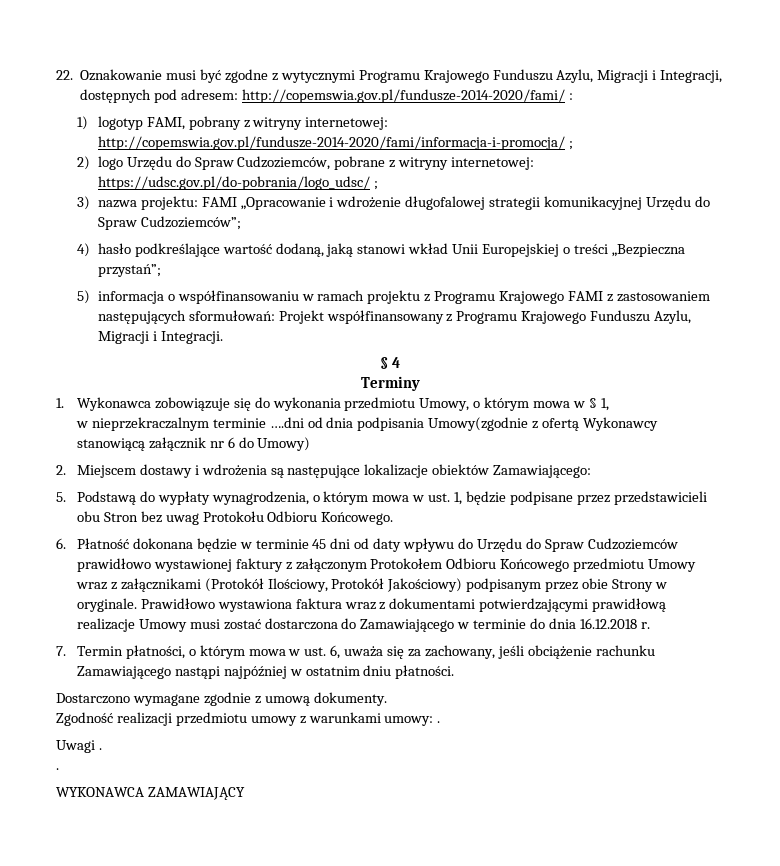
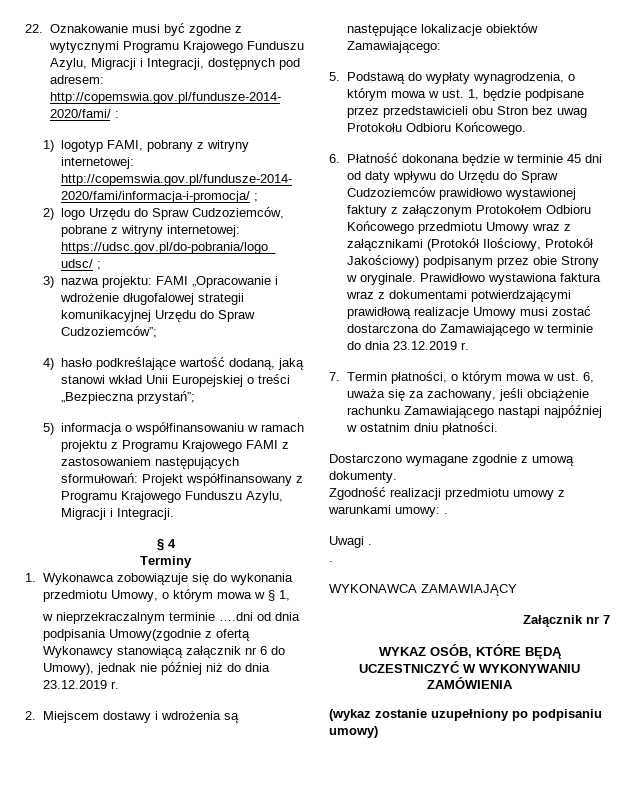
- w nieprzekraczalnym terminie ….dni od dnia podpisania Umowy(zgodnie z ofertą Wykonawcy stanowiącą załącznik nr 6 do Umowy)
+ w nieprzekraczalnym terminie ….dni od dnia podpisania Umowy(zgodnie z ofertą Wykonawcy stanowiącą załącznik nr 6 do Umowy), jednak nie później niż do dnia 23.12.2019 r.
- Prawidłowo wystawiona faktura wraz z dokumentami potwierdzającymi prawidłową realizacje Umowy musi zostać dostarczona do Zamawiającego w terminie do dnia 16.12.2018 r.
+ Prawidłowo wystawiona faktura wraz z dokumentami potwierdzającymi prawidłową realizacje Umowy musi zostać dostarczona do Zamawiającego w terminie do dnia 23.12.2019 r.
+ Załącznik nr 7
+ WYKAZ OSÓB, KTÓRE BĘDĄ UCZESTNICZYĆ W WYKONYWANIU ZAMÓWIENIA
+ (wykaz zostanie uzupełniony po podpisaniu umowy)

